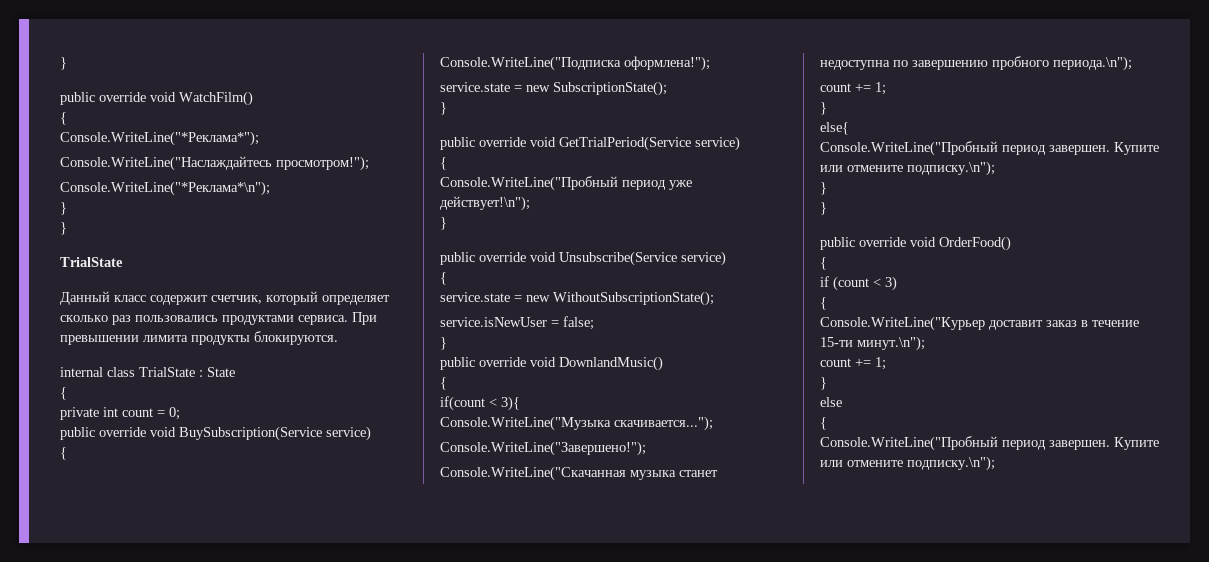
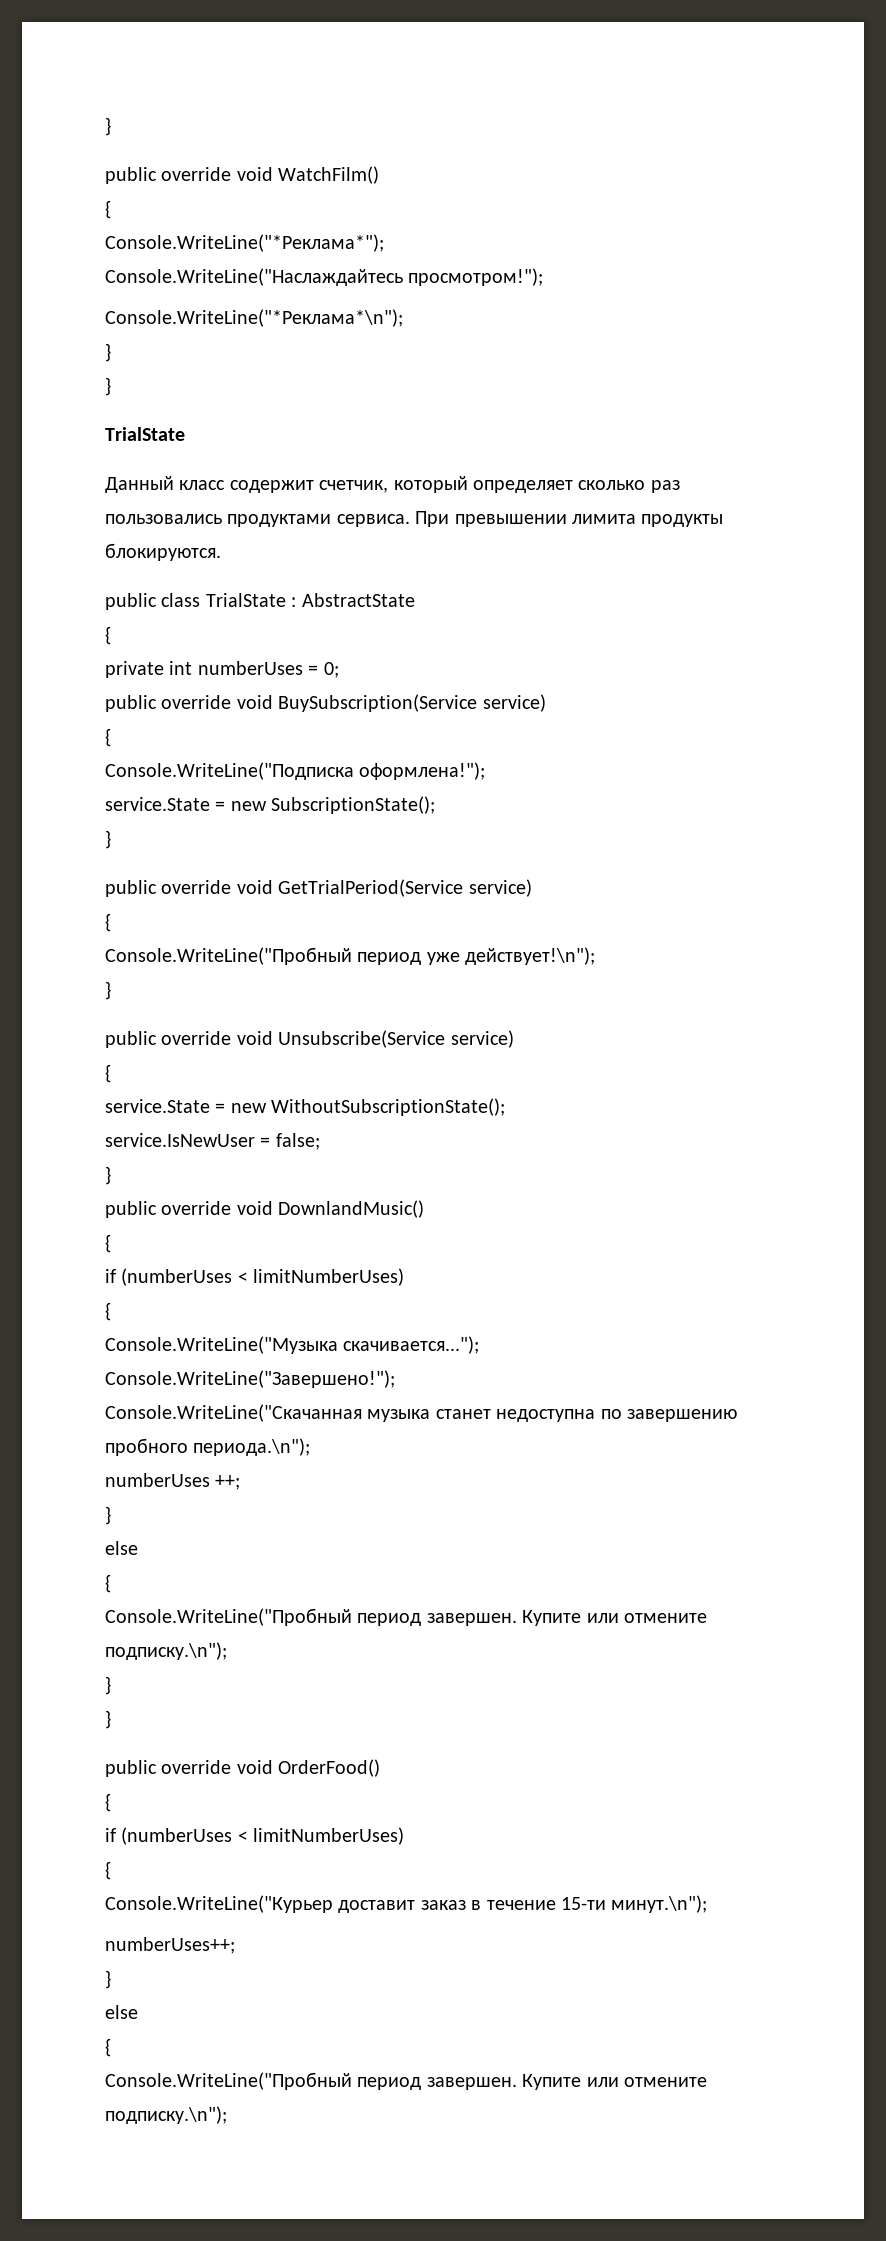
- internal class TrialState : State
+ public class TrialState : AbstractState
- private int count = 0;
+ private int numberUses = 0;
- service.state = new SubscriptionState();
+ service.State = new SubscriptionState();
- service.state = new WithoutSubscriptionState();
+ service.State = new WithoutSubscriptionState();
- service.isNewUser = false;
+ service.IsNewUser = false;
  public override void DownlandMusic()
  {
- if(count < 3){
+ if (numberUses < limitNumberUses)
+ {
  Console.WriteLine("Скачанная музыка станет недоступна по завершению пробного периода.\n");
- count += 1;
+ numberUses ++;
  }
- else{
+ else
+ {
  public override void OrderFood()
  {
- if (count < 3)
+ if (numberUses < limitNumberUses)
  Console.WriteLine("Курьер доставит заказ в течение 15-ти минут.\n");
- count += 1;
+ numberUses++;

